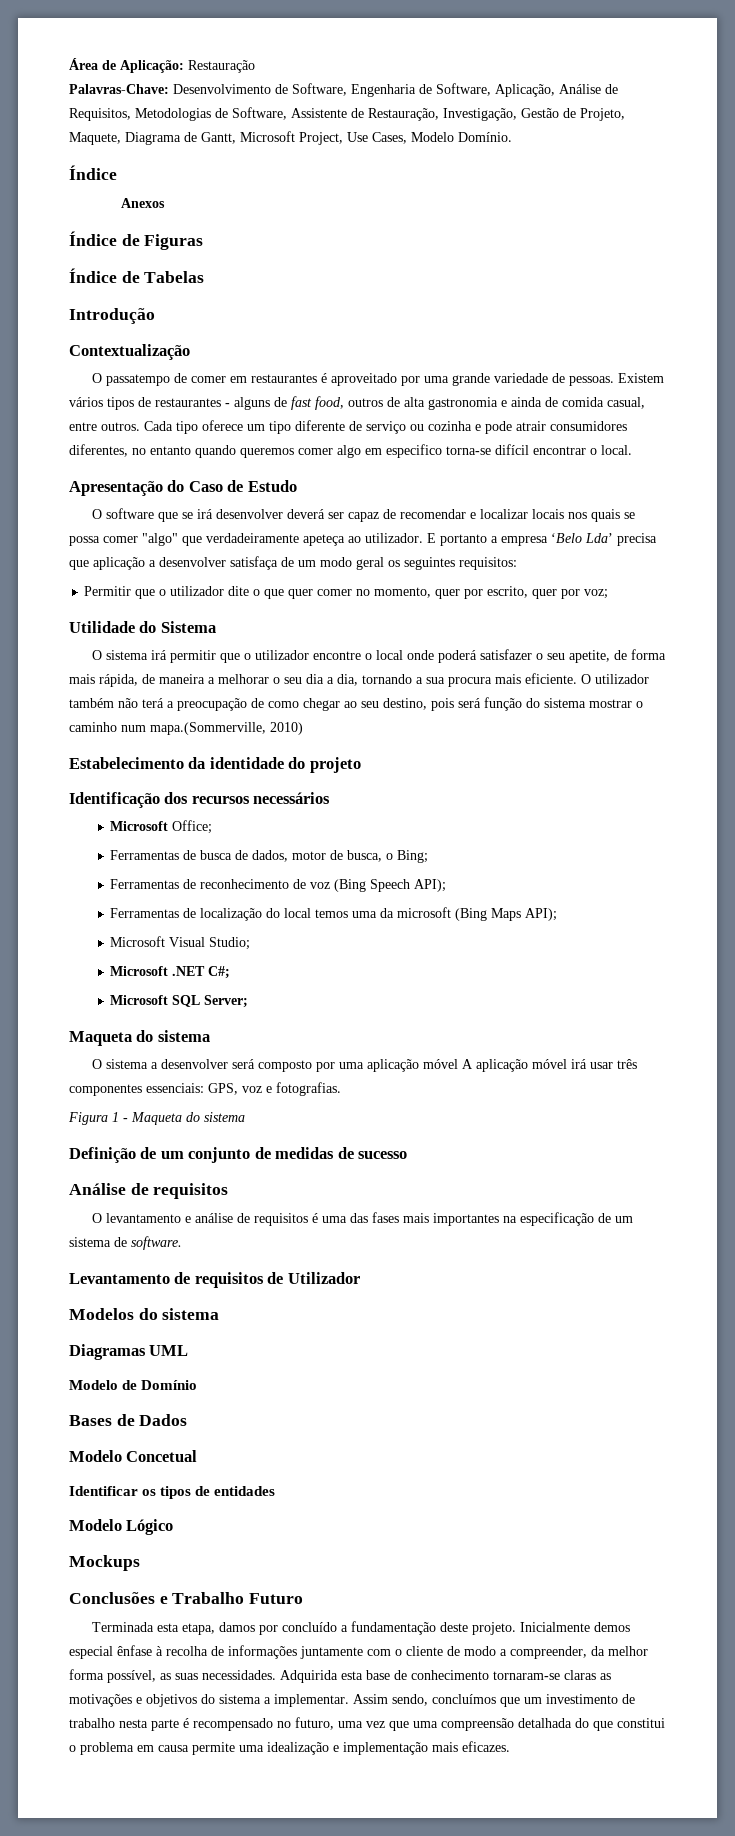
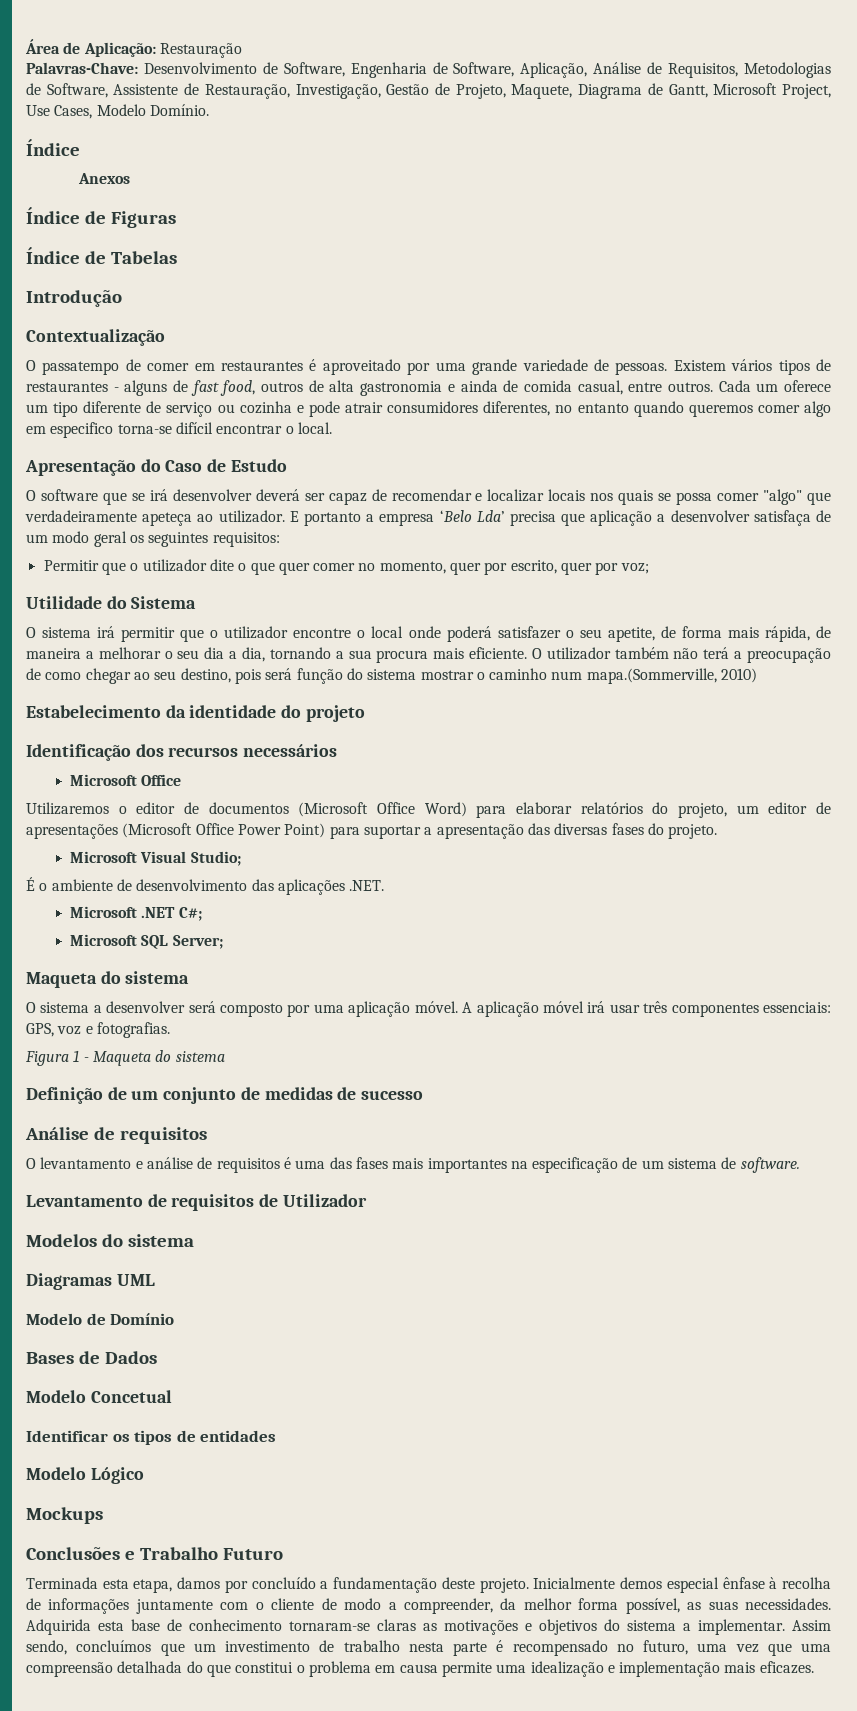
- Cada tipo oferece um tipo diferente de serviço ou cozinha e pode atrair consumidores diferentes, no entanto quando queremos comer algo em especifico torna-se difícil encontrar o local.
+ Cada um oferece um tipo diferente de serviço ou cozinha e pode atrair consumidores diferentes, no entanto quando queremos comer algo em especifico torna-se difícil encontrar o local.
- Microsoft Office;
- Ferramentas de busca de dados, motor de busca, o Bing;
- Ferramentas de reconhecimento de voz (Bing Speech API);
- Ferramentas de localização do local temos uma da microsoft (Bing Maps API);
+ Microsoft Office
+ Utilizaremos o editor de documentos (Microsoft Office Word) para elaborar relatórios do projeto, um editor de apresentações (Microsoft Office Power Point) para suportar a apresentação das diversas fases do projeto.
  Microsoft Visual Studio;
+ É o ambiente de desenvolvimento das aplicações .NET.
- O sistema a desenvolver será composto por uma aplicação móvel A aplicação móvel irá usar três componentes essenciais: GPS, voz e fotografias.
+ O sistema a desenvolver será composto por uma aplicação móvel. A aplicação móvel irá usar três componentes essenciais: GPS, voz e fotografias.

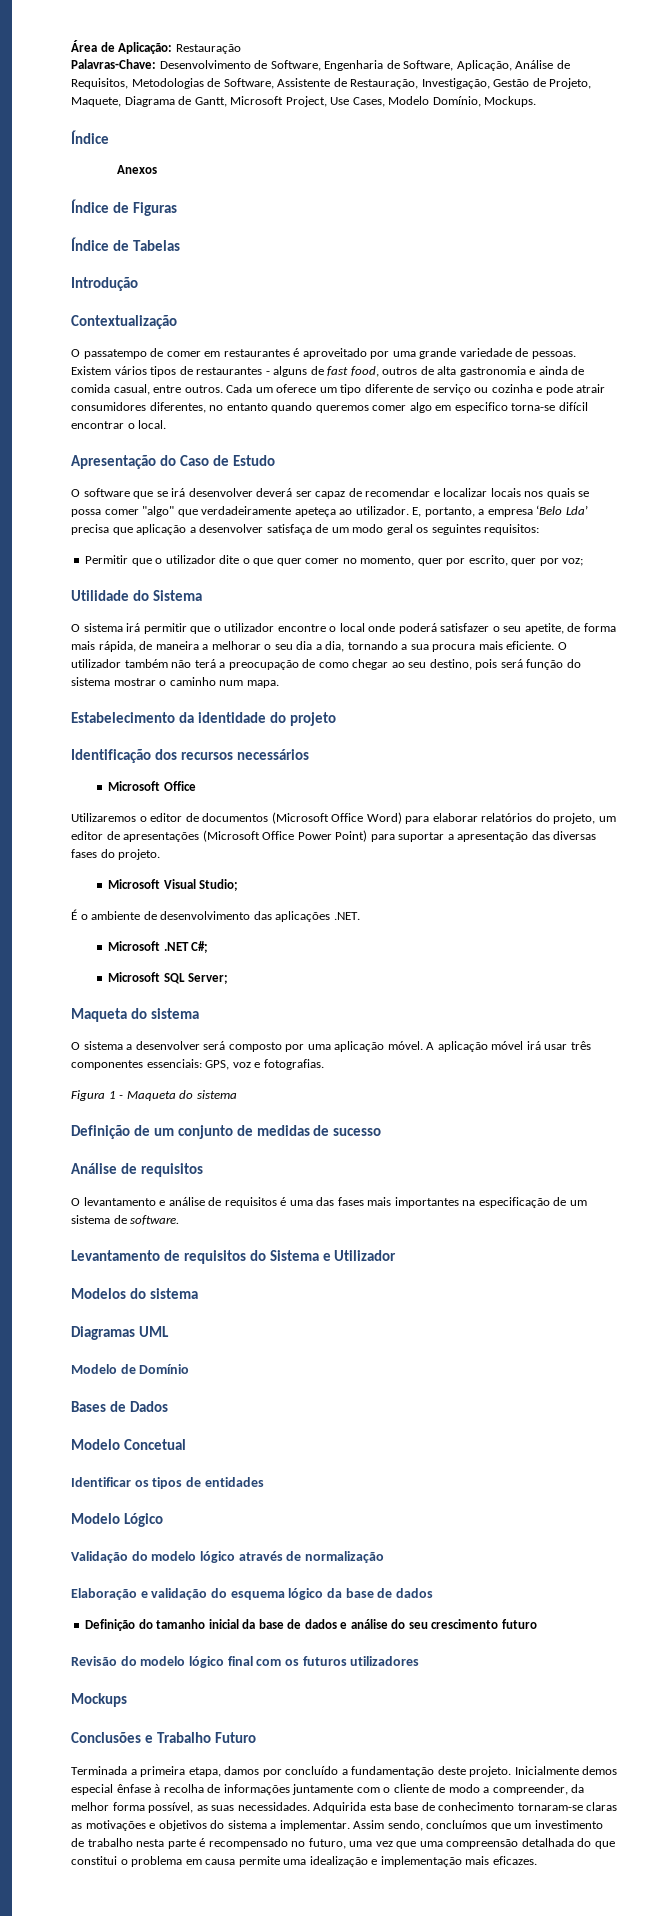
- Palavras-Chave: Desenvolvimento de Software, Engenharia de Software, Aplicação, Análise de Requisitos, Metodologias de Software, Assistente de Restauração, Investigação, Gestão de Projeto, Maquete, Diagrama de Gantt, Microsoft Project, Use Cases, Modelo Domínio.
+ Palavras-Chave: Desenvolvimento de Software, Engenharia de Software, Aplicação, Análise de Requisitos, Metodologias de Software, Assistente de Restauração, Investigação, Gestão de Projeto, Maquete, Diagrama de Gantt, Microsoft Project, Use Cases, Modelo Domínio, Mockups.
- E portanto a empresa ‘Belo Lda’ precisa que aplicação a desenvolver satisfaça de um modo geral os seguintes requisitos:
+ E, portanto, a empresa ‘Belo Lda’ precisa que aplicação a desenvolver satisfaça de um modo geral os seguintes requisitos:
- O utilizador também não terá a preocupação de como chegar ao seu destino, pois será função do sistema mostrar o caminho num mapa.(Sommerville, 2010)
+ O utilizador também não terá a preocupação de como chegar ao seu destino, pois será função do sistema mostrar o caminho num mapa.
- Levantamento de requisitos de Utilizador
+ Levantamento de requisitos do Sistema e Utilizador
+ Validação do modelo lógico através de normalização
+ Elaboração e validação do esquema lógico da base de dados
+ Definição do tamanho inicial da base de dados e análise do seu crescimento futuro
+ Revisão do modelo lógico final com os futuros utilizadores
- Terminada esta etapa, damos por concluído a fundamentação deste projeto.
+ Terminada a primeira etapa, damos por concluído a fundamentação deste projeto.

